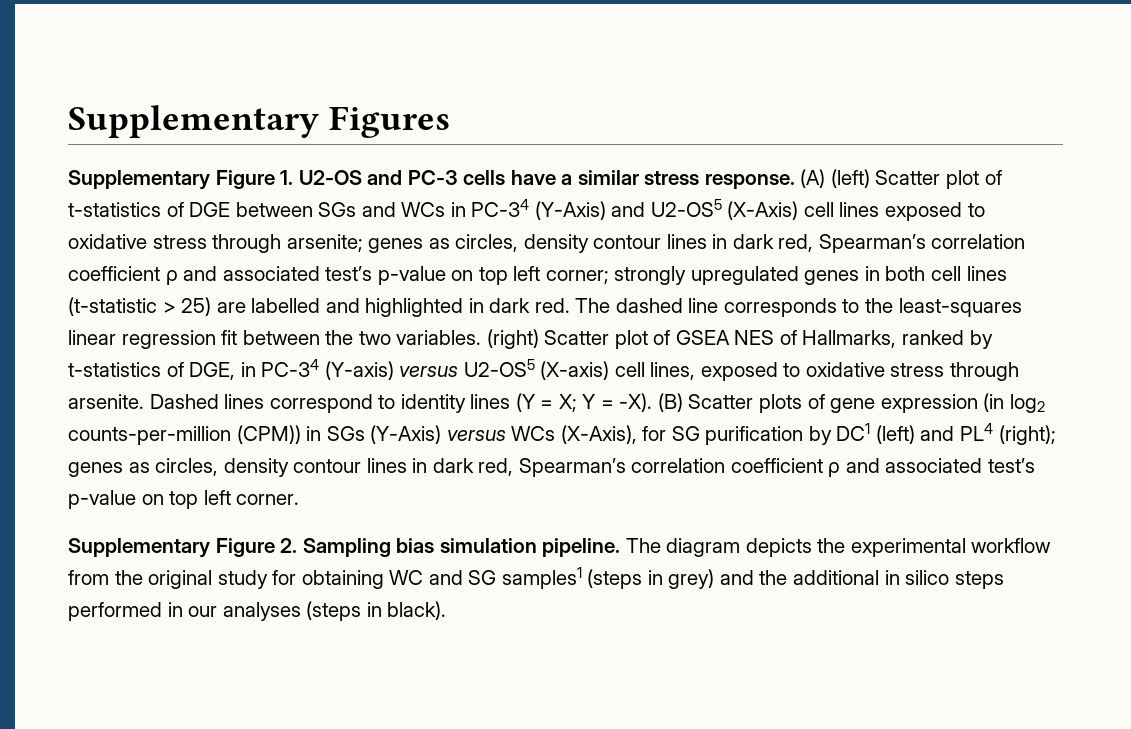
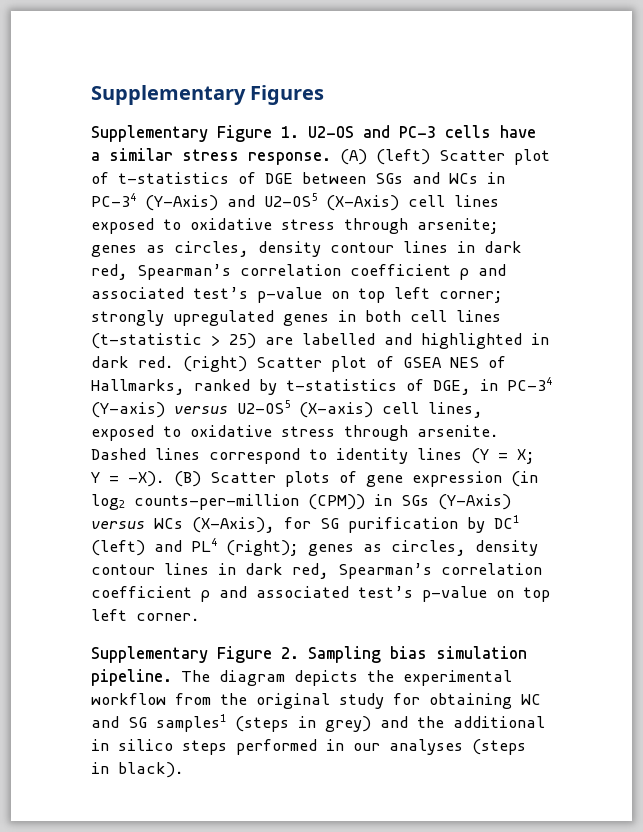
- The dashed line corresponds to the least-squares linear regression fit between the two variables.

